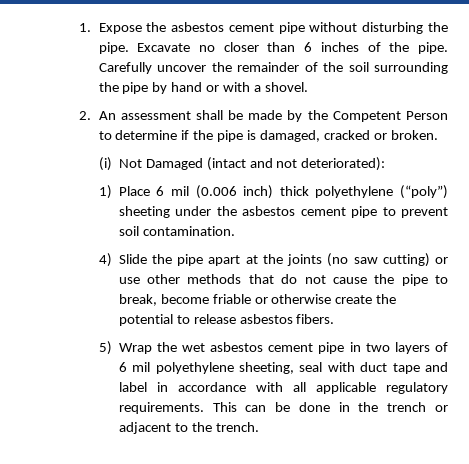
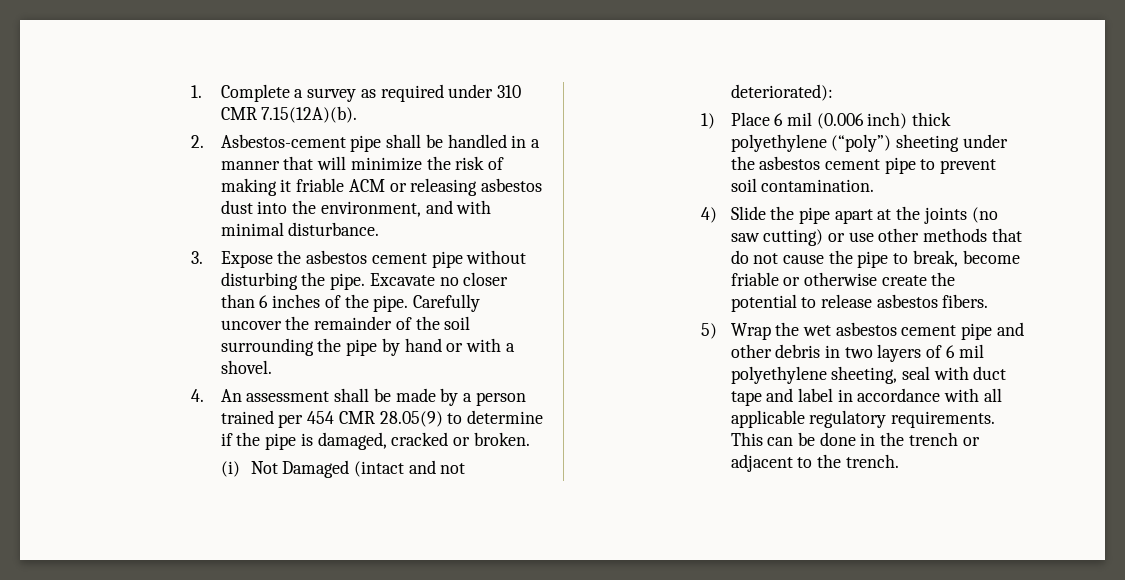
- 1. Expose the asbestos cement pipe without disturbing the pipe.
+ 1. Complete a survey as required under 310 CMR 7.15(12A)(b).
+ 2. Asbestos-cement pipe shall be handled in a manner that will minimize the risk of making it friable ACM or releasing asbestos dust into the environment, and with minimal disturbance.
+ 3. Expose the asbestos cement pipe without disturbing the pipe.
- 2. An assessment shall be made by the Competent Person to determine if the pipe is damaged, cracked or broken.
+ 4. An assessment shall be made by a person trained per 454 CMR 28.05(9) to determine if the pipe is damaged, cracked or broken.
- 5) Wrap the wet asbestos cement pipe in two layers of 6 mil polyethylene sheeting, seal with duct tape and label in accordance with all applicable regulatory requirements.
+ 5) Wrap the wet asbestos cement pipe and other debris in two layers of 6 mil polyethylene sheeting, seal with duct tape and label in accordance with all applicable regulatory requirements.

